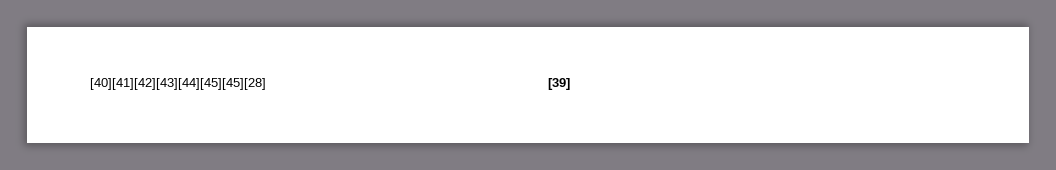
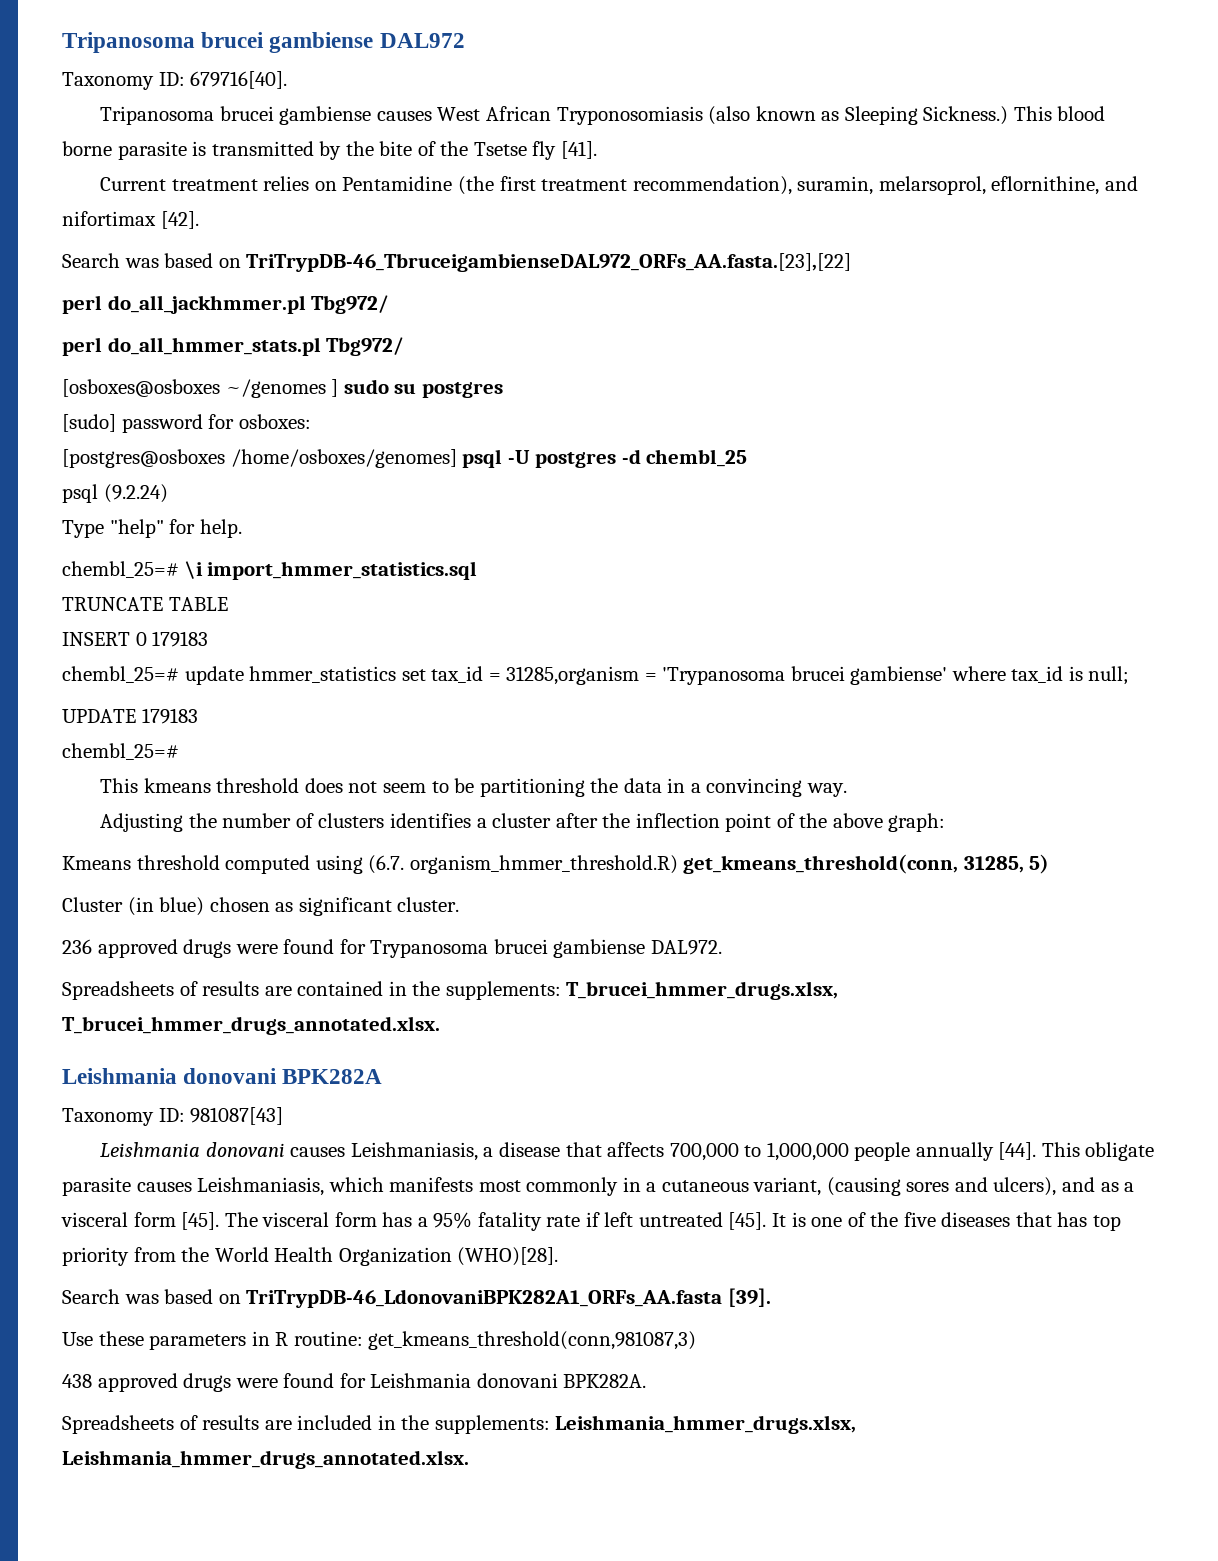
- [40][41][42][43][44][45][45][28]
- [39]
+ Tripanosoma brucei gambiense DAL972
+ Taxonomy ID: 679716[40].
+ Tripanosoma brucei gambiense causes West African Tryponosomiasis (also known as Sleeping Sickness.) This blood borne parasite is transmitted by the bite of the Tsetse fly [41].
+ Current treatment relies on Pentamidine (the first treatment recommendation), suramin, melarsoprol, eflornithine, and nifortimax [42].
+ Search was based on TriTrypDB-46_TbruceigambienseDAL972_ORFs_AA.fasta.[23],[22]
+ perl do_all_jackhmmer.pl Tbg972/
+ perl do_all_hmmer_stats.pl Tbg972/
+ [osboxes@osboxes ~/genomes ] sudo su postgres
+ [sudo] password for osboxes:
+ [postgres@osboxes /home/osboxes/genomes] psql -U postgres -d chembl_25
+ psql (9.2.24)
+ Type "help" for help.
+ chembl_25=# \i import_hmmer_statistics.sql
+ TRUNCATE TABLE
+ INSERT 0 179183
+ chembl_25=# update hmmer_statistics set tax_id = 31285,organism = 'Trypanosoma brucei gambiense' where tax_id is null;
+ UPDATE 179183
+ chembl_25=#
+ This kmeans threshold does not seem to be partitioning the data in a convincing way.
+ Adjusting the number of clusters identifies a cluster after the inflection point of the above graph:
+ Kmeans threshold computed using (6.7. organism_hmmer_threshold.R) get_kmeans_threshold(conn, 31285, 5)
+ Cluster (in blue) chosen as significant cluster.
+ 236 approved drugs were found for Trypanosoma brucei gambiense DAL972.
+ Spreadsheets of results are contained in the supplements: T_brucei_hmmer_drugs.xlsx, T_brucei_hmmer_drugs_annotated.xlsx.
+ Leishmania donovani BPK282A
+ Taxonomy ID: 981087[43]
+ Leishmania donovani causes Leishmaniasis, a disease that affects 700,000 to 1,000,000 people annually [44]. This obligate parasite causes Leishmaniasis, which manifests most commonly in a cutaneous variant, (causing sores and ulcers), and as a visceral form [45]. The visceral form has a 95% fatality rate if left untreated [45]. It is one of the five diseases that has top priority from the World Health Organization (WHO)[28].
+ Search was based on TriTrypDB-46_LdonovaniBPK282A1_ORFs_AA.fasta [39].
+ Use these parameters in R routine: get_kmeans_threshold(conn,981087,3)
+ 438 approved drugs were found for Leishmania donovani BPK282A.
+ Spreadsheets of results are included in the supplements: Leishmania_hmmer_drugs.xlsx, Leishmania_hmmer_drugs_annotated.xlsx.

